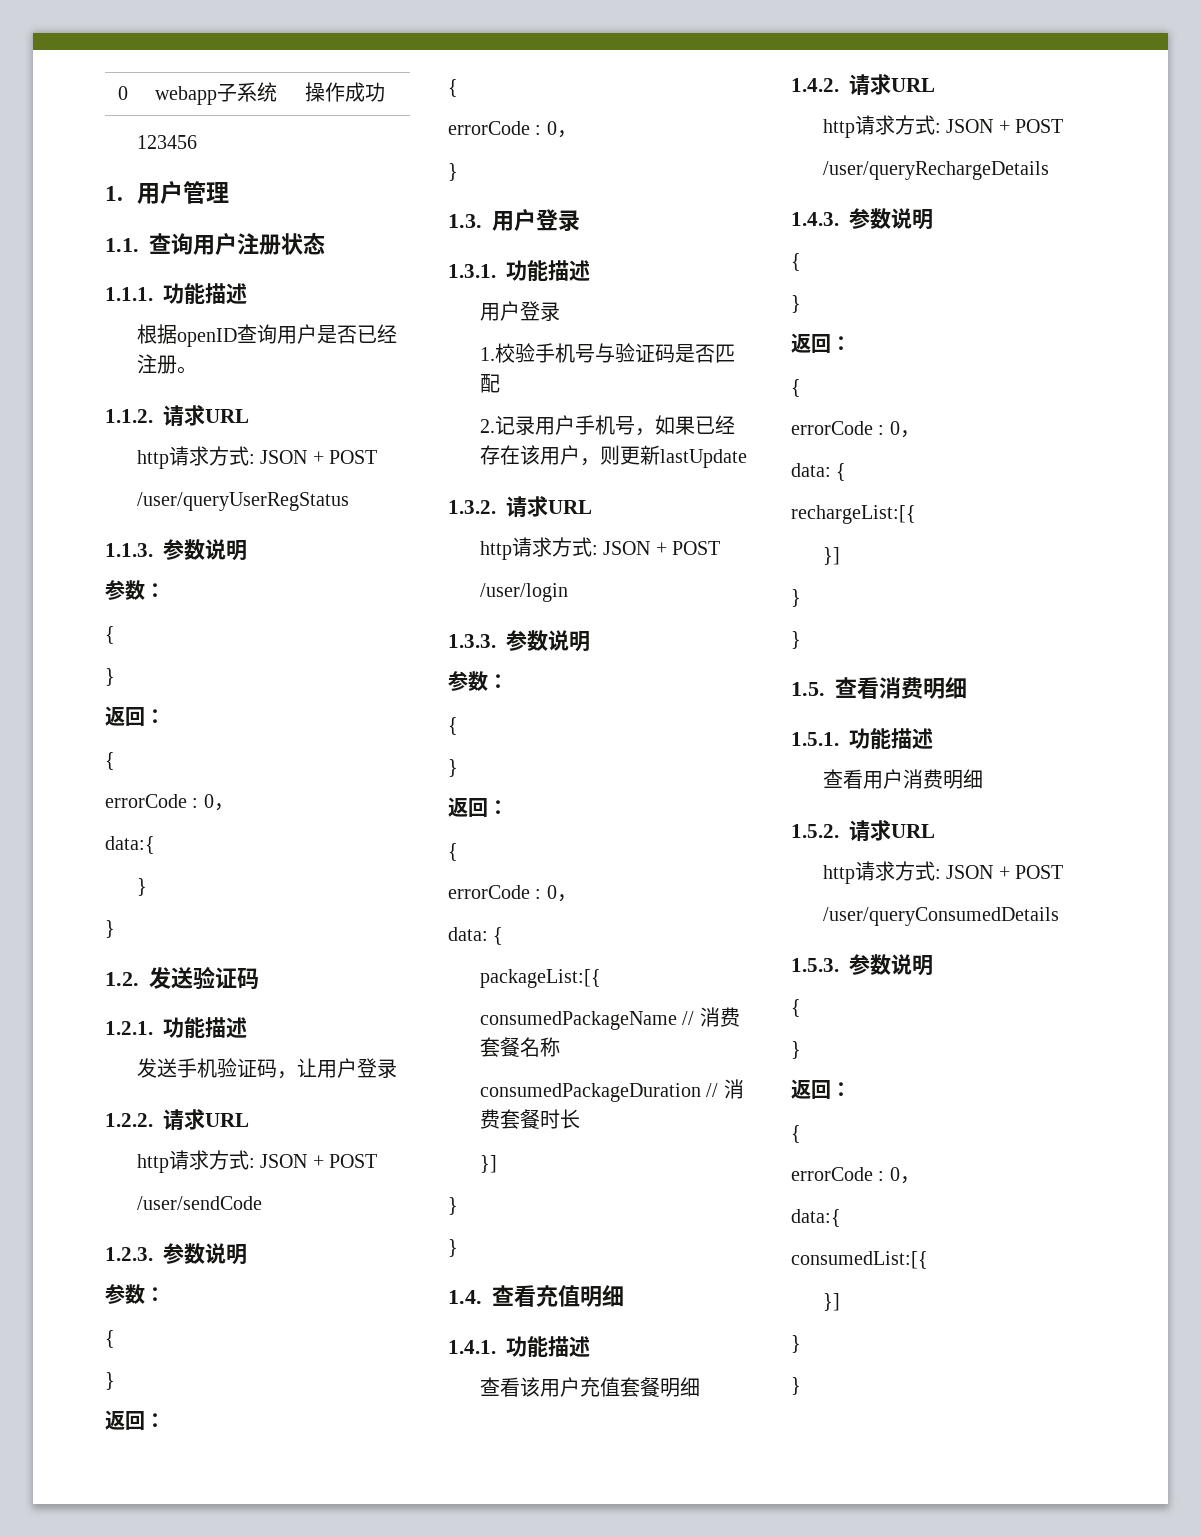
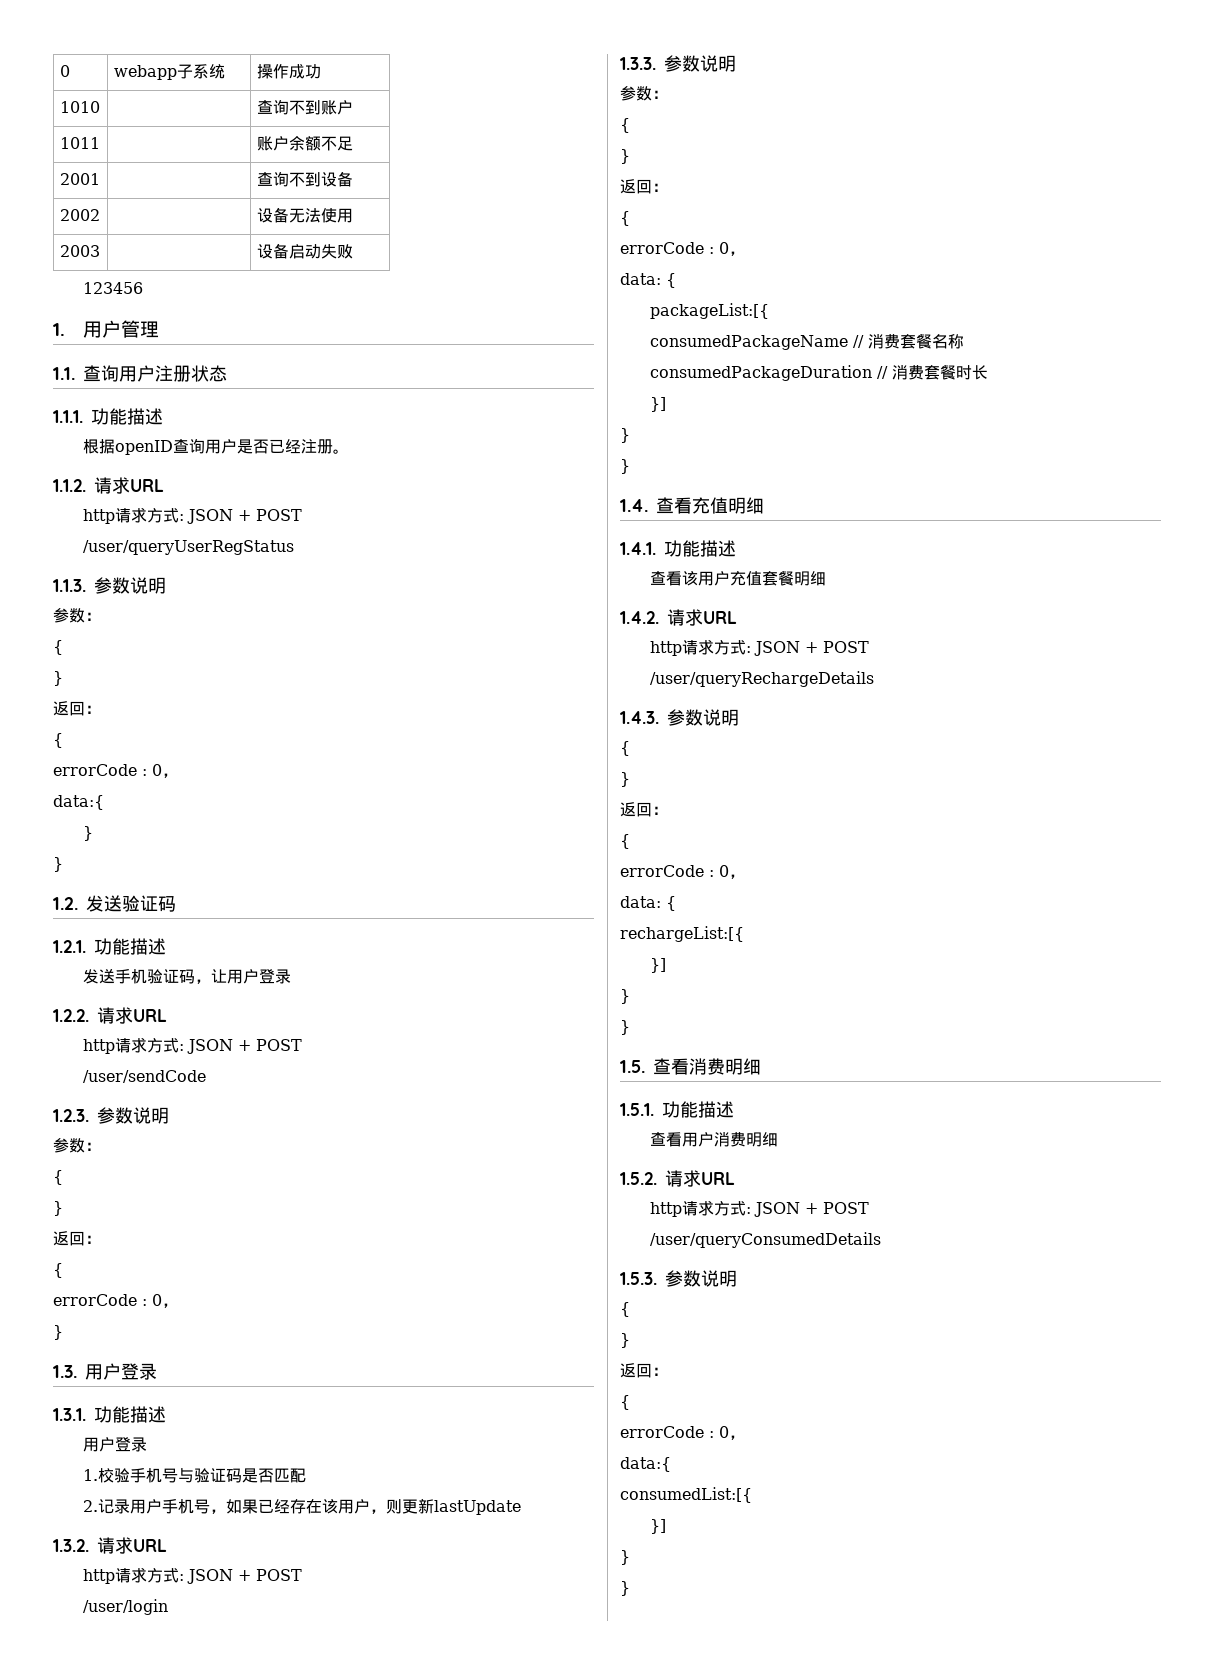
+ 1010 | | 查询不到账户
+ 1011 | | 账户余额不足
+ 2001 | | 查询不到设备
+ 2002 | | 设备无法使用
+ 2003 | | 设备启动失败

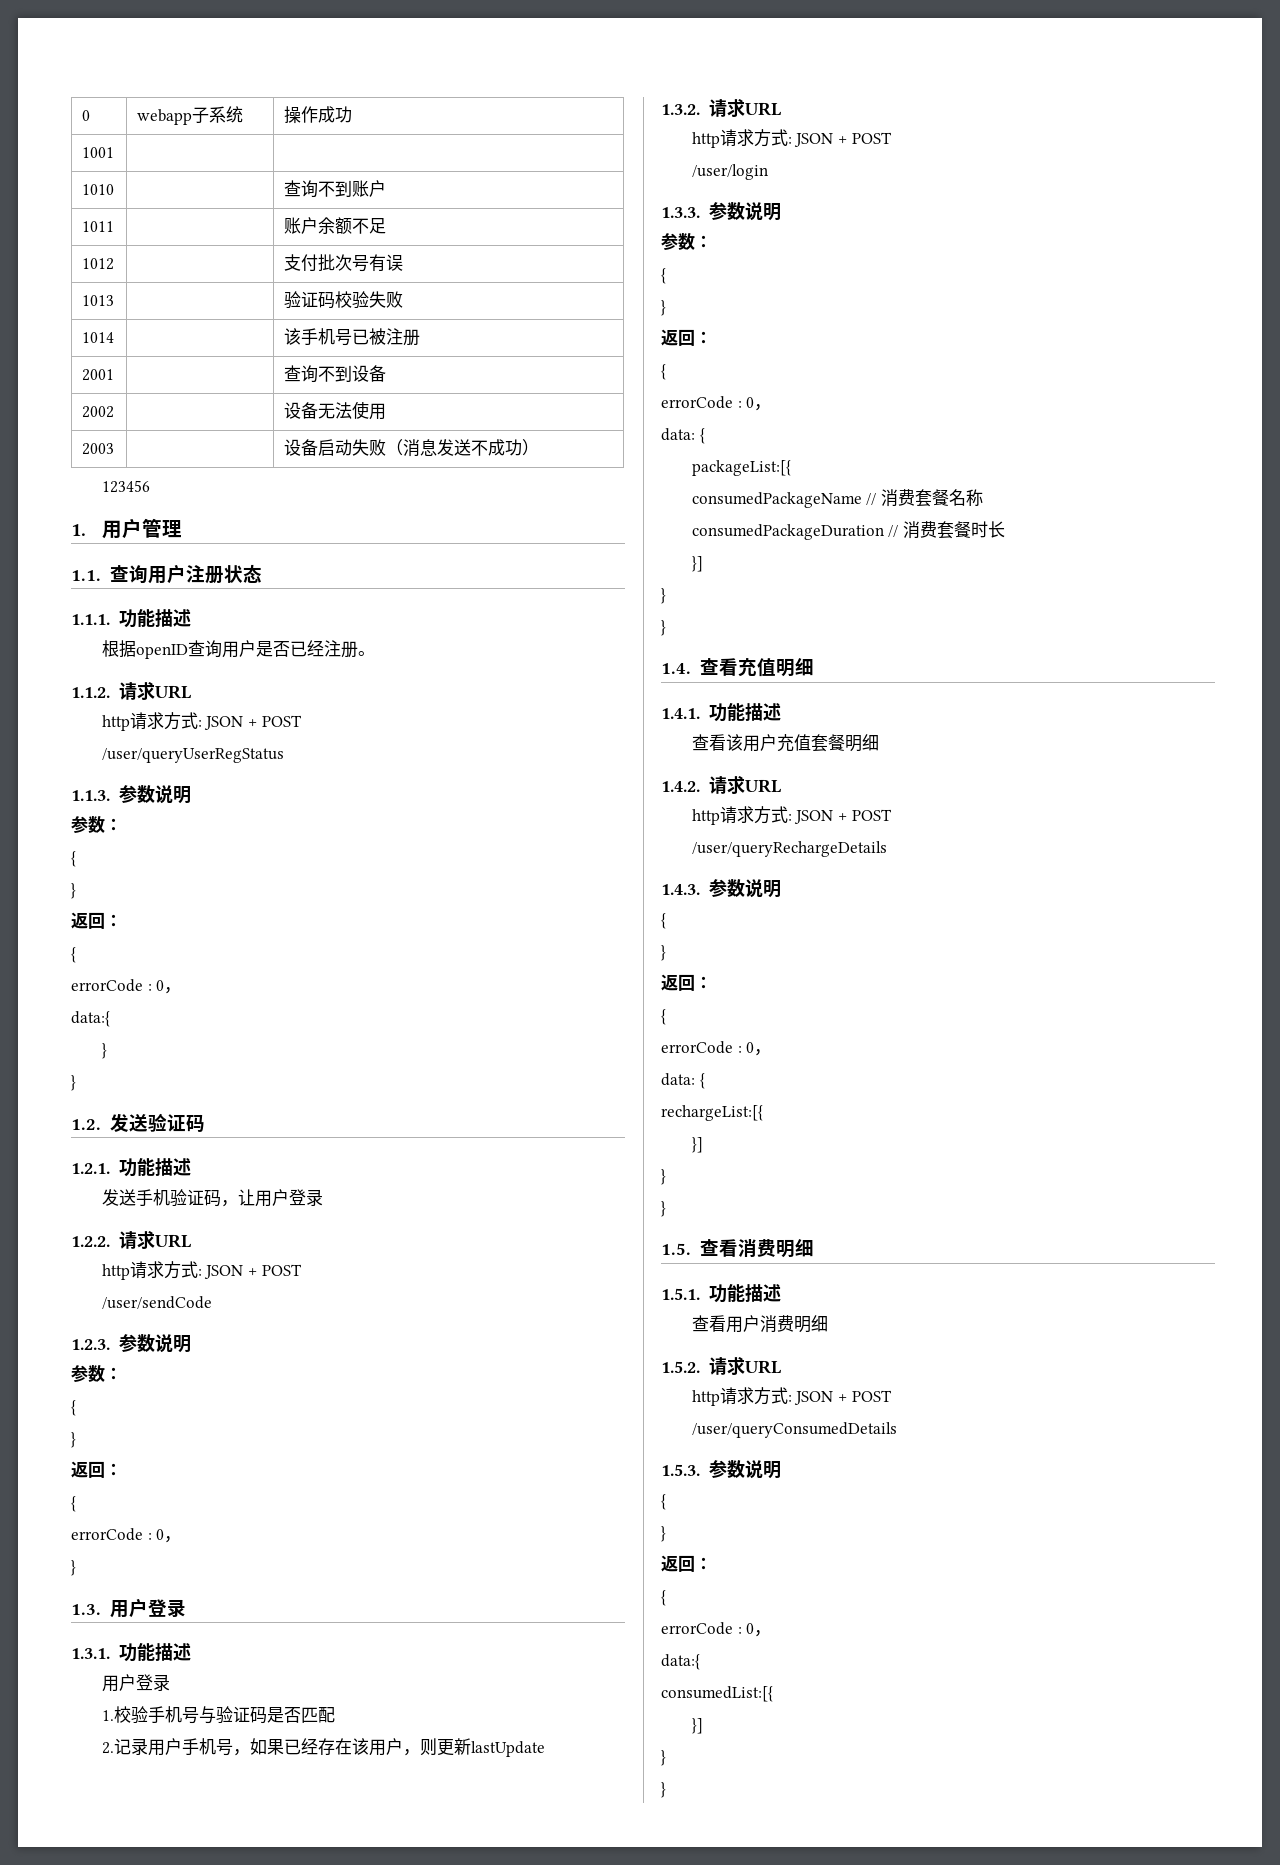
+ 1001 | |
+ 1012 | | 支付批次号有误
+ 1013 | | 验证码校验失败
+ 1014 | | 该手机号已被注册
- 2003 | | 设备启动失败
+ 2003 | | 设备启动失败（消息发送不成功）

